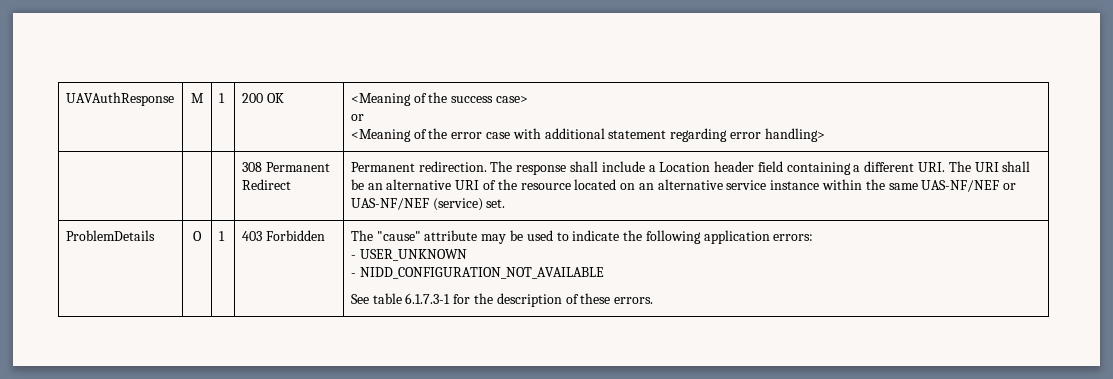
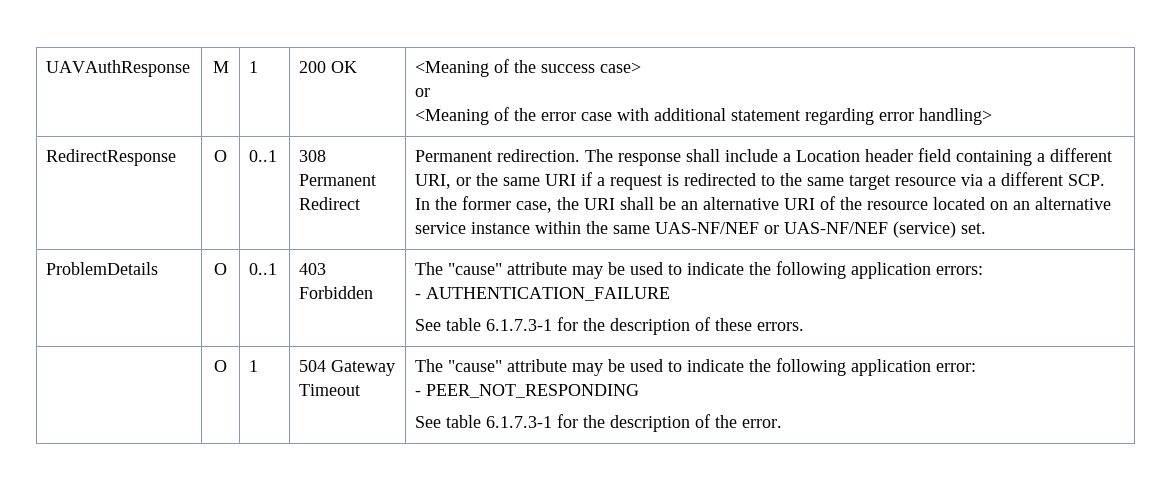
+ RedirectResponse | O | 0..1
- The response shall include a Location header field containing a different URI. The URI shall be an alternative URI of the resource located on an alternative service instance within the same UAS-NF/NEF or UAS-NF/NEF (service) set.
+ The response shall include a Location header field containing a different URI, or the same URI if a request is redirected to the same target resource via a different SCP. In the former case, the URI shall be an alternative URI of the resource located on an alternative service instance within the same UAS-NF/NEF or UAS-NF/NEF (service) set.
- ProblemDetails | O | 1 | 403 Forbidden | The "cause" attribute may be used to indicate the following application errors:
- - USER_UNKNOWN
- - NIDD_CONFIGURATION_NOT_AVAILABLE
+ ProblemDetails | O | 0..1 | 403 Forbidden | The "cause" attribute may be used to indicate the following application errors:
+ - AUTHENTICATION_FAILURE
+ | O | 1 | 504 Gateway Timeout | The "cause" attribute may be used to indicate the following application error:
+ - PEER_NOT_RESPONDING
+ See table 6.1.7.3-1 for the description of the error.

